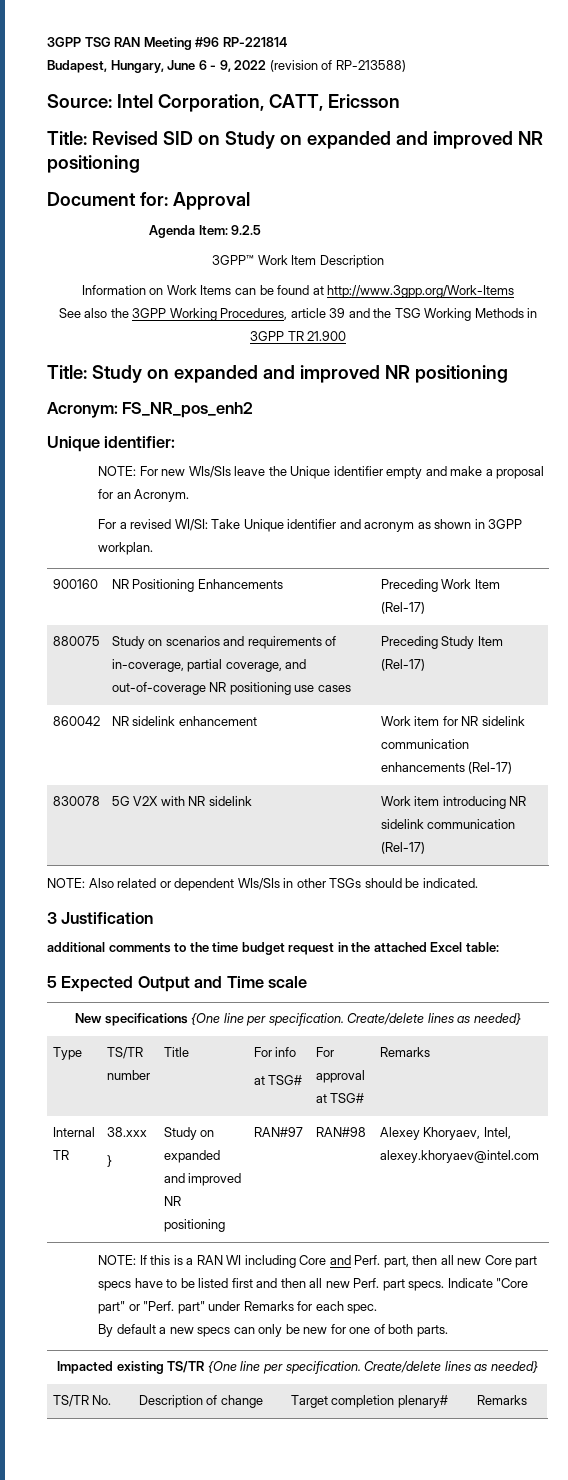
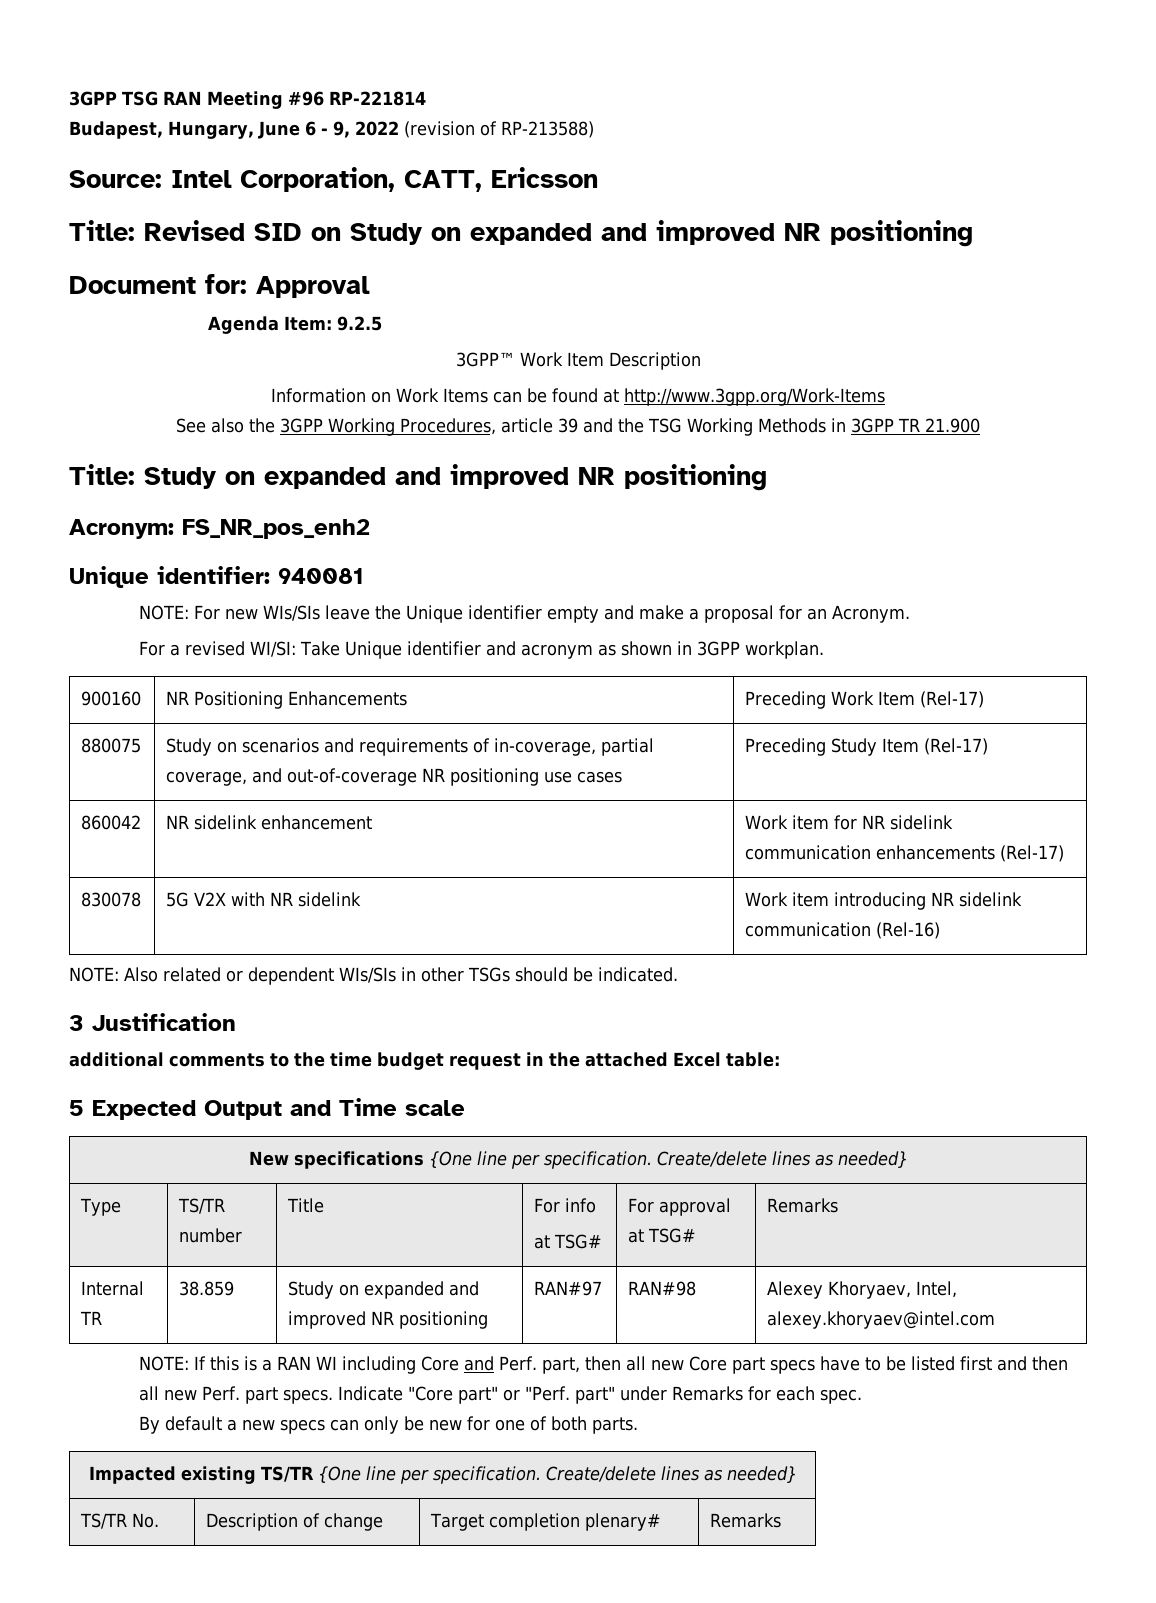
- Unique identifier:
+ Unique identifier: 940081
- 830078 | 5G V2X with NR sidelink | Work item introducing NR sidelink communication (Rel-17)
+ 830078 | 5G V2X with NR sidelink | Work item introducing NR sidelink communication (Rel-16)
- Internal TR | 38.xxx
- } | Study on expanded and improved NR positioning | RAN#97 | RAN#98 | Alexey Khoryaev, Intel, alexey.khoryaev@intel.com
+ Internal TR | 38.859 | Study on expanded and improved NR positioning | RAN#97 | RAN#98 | Alexey Khoryaev, Intel, alexey.khoryaev@intel.com

